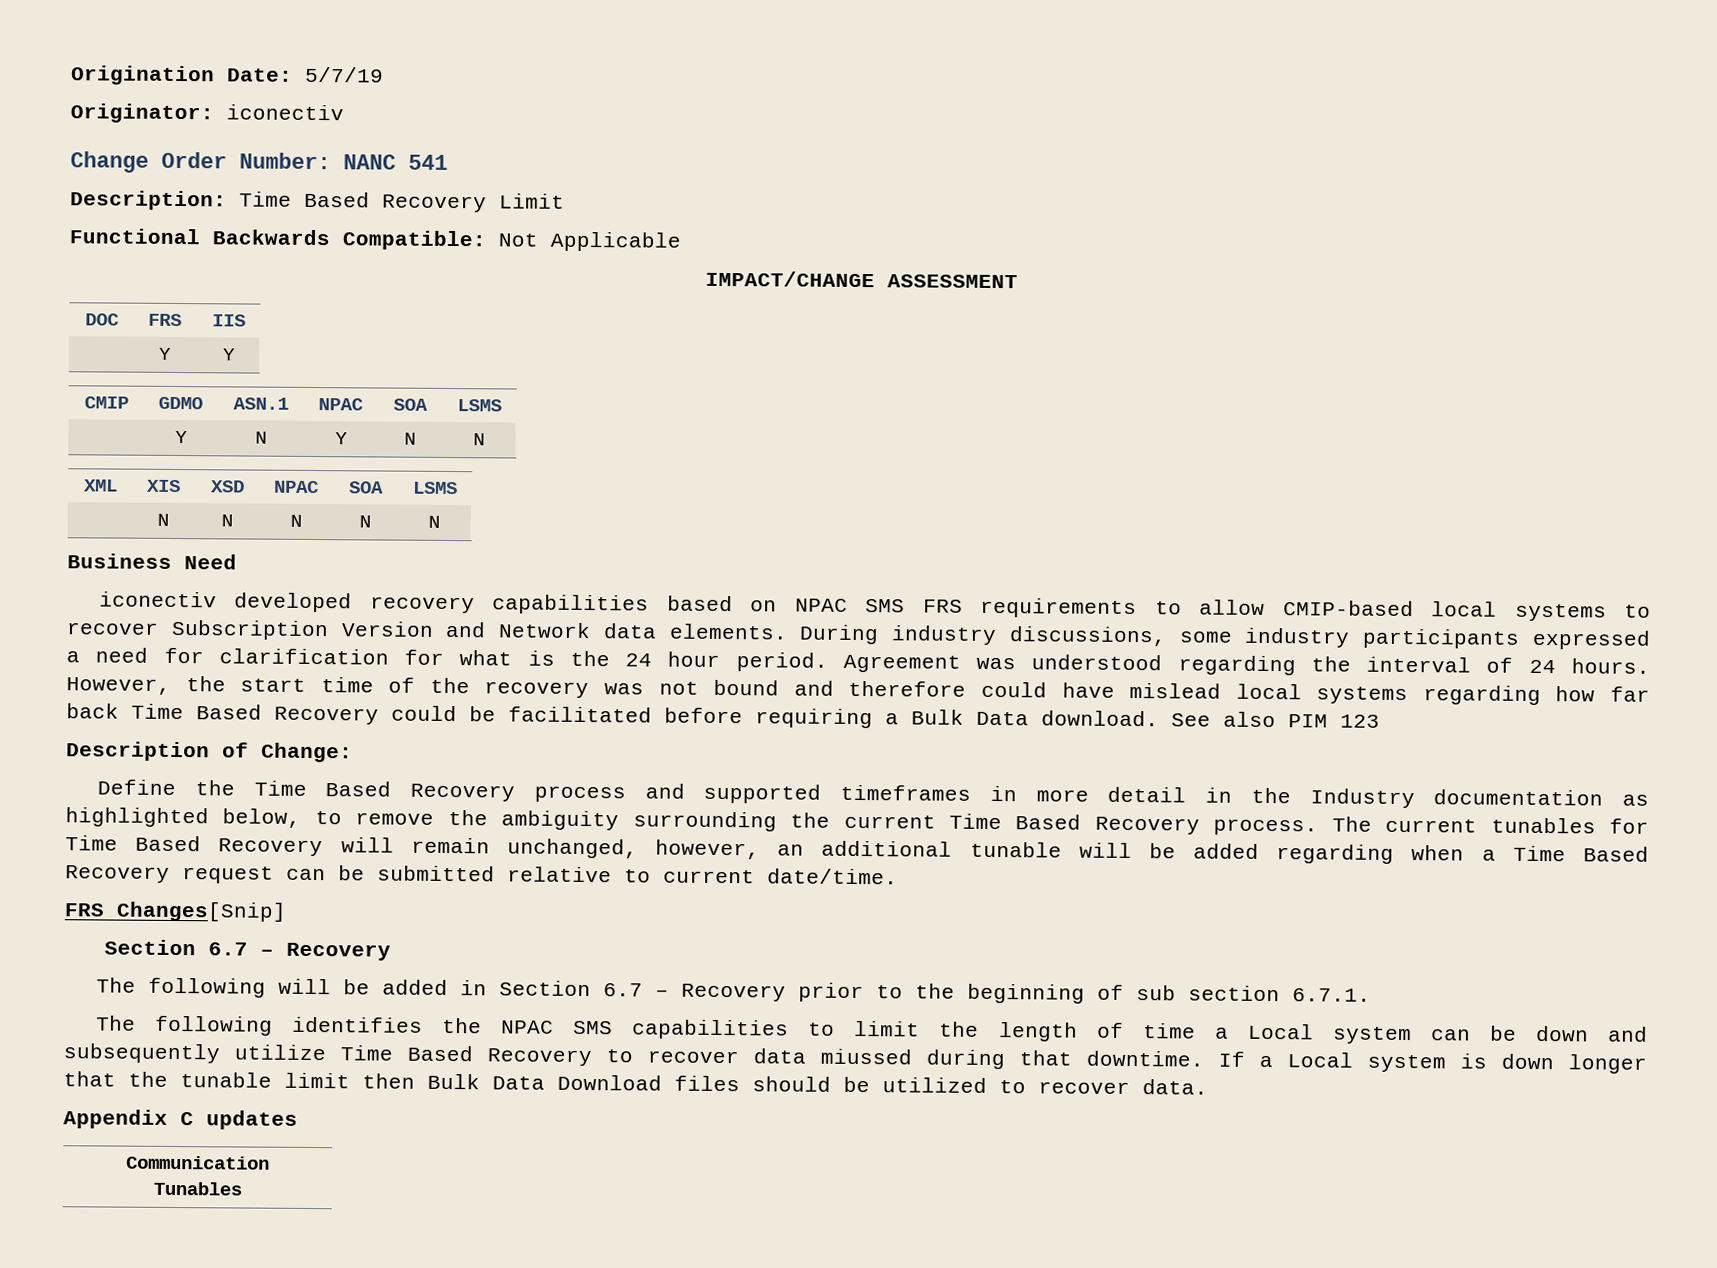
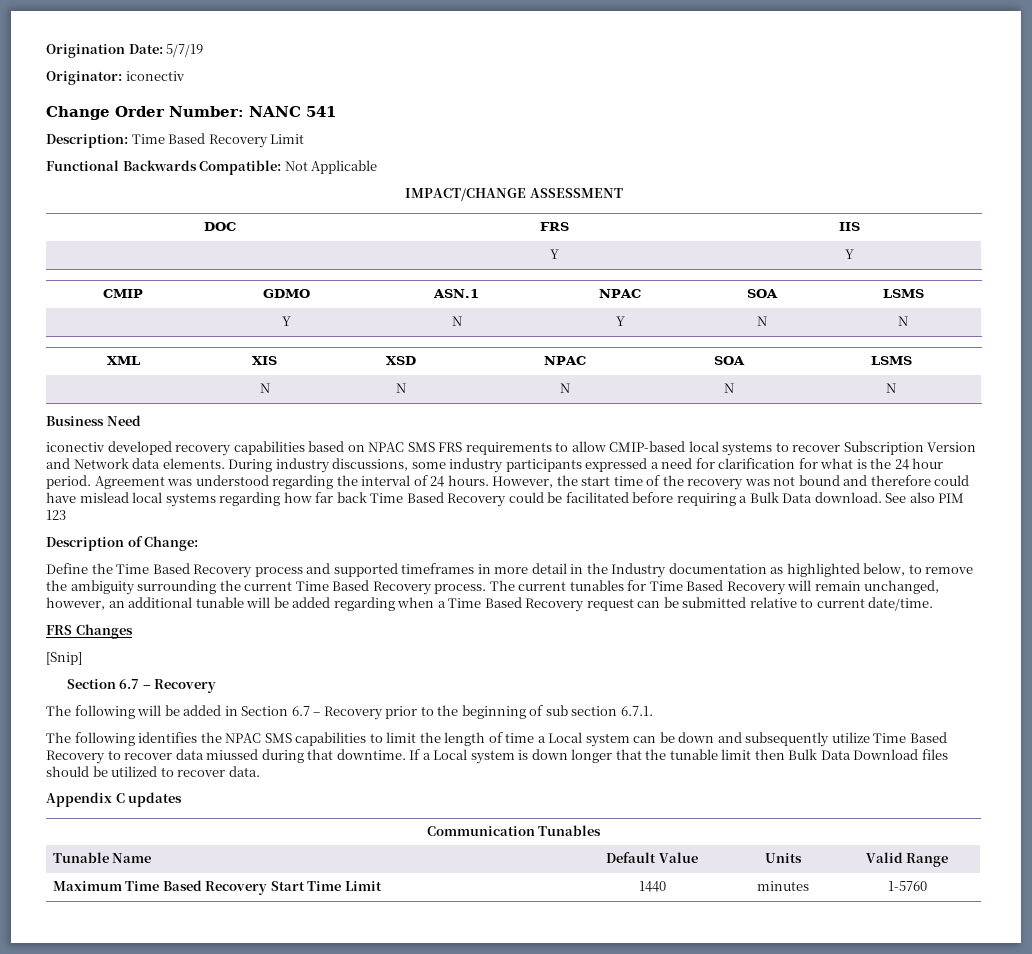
- FRS Changes[Snip]
+ FRS Changes
+ [Snip]
+ Tunable Name | Default Value | Units | Valid Range
+ Maximum Time Based Recovery Start Time Limit | 1440 | minutes | 1-5760

